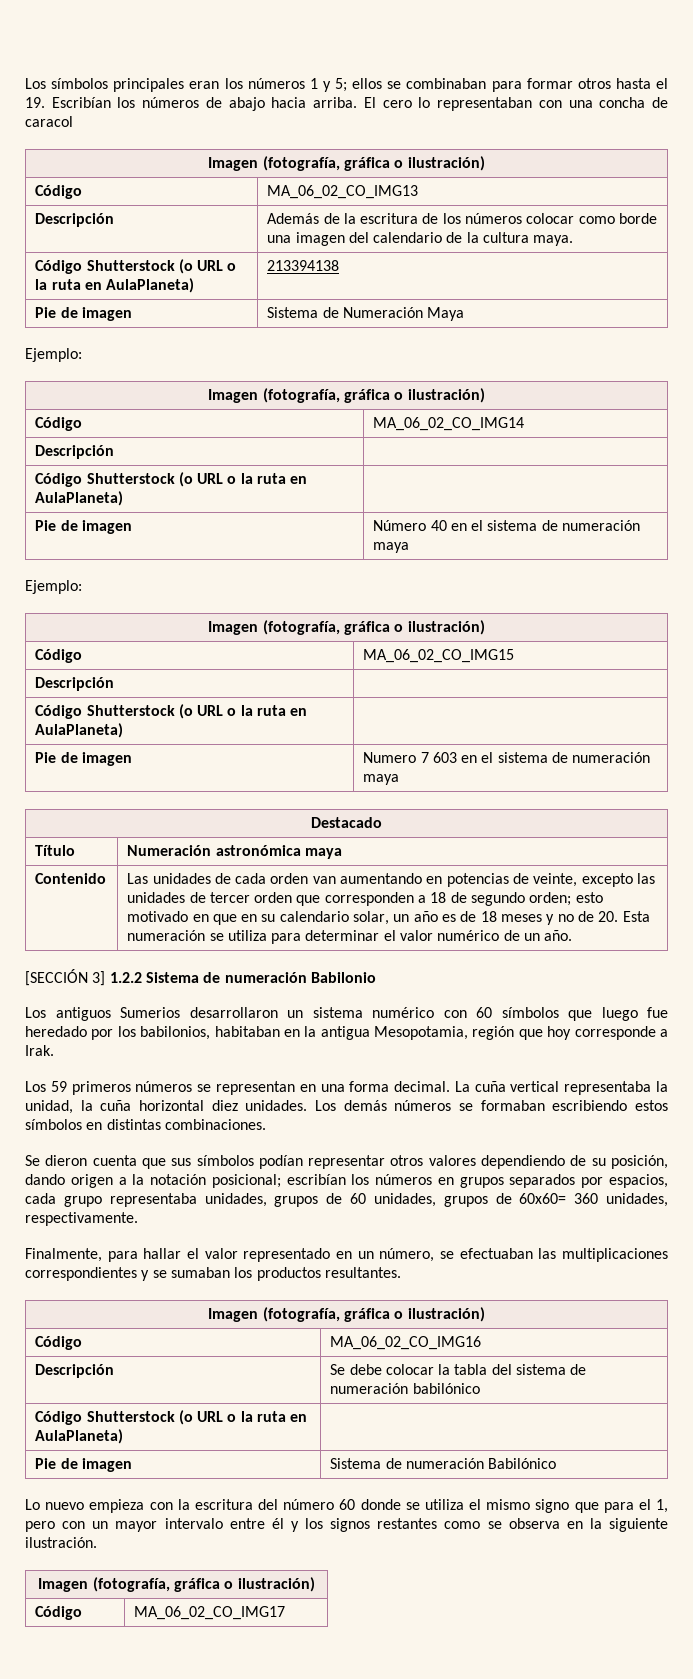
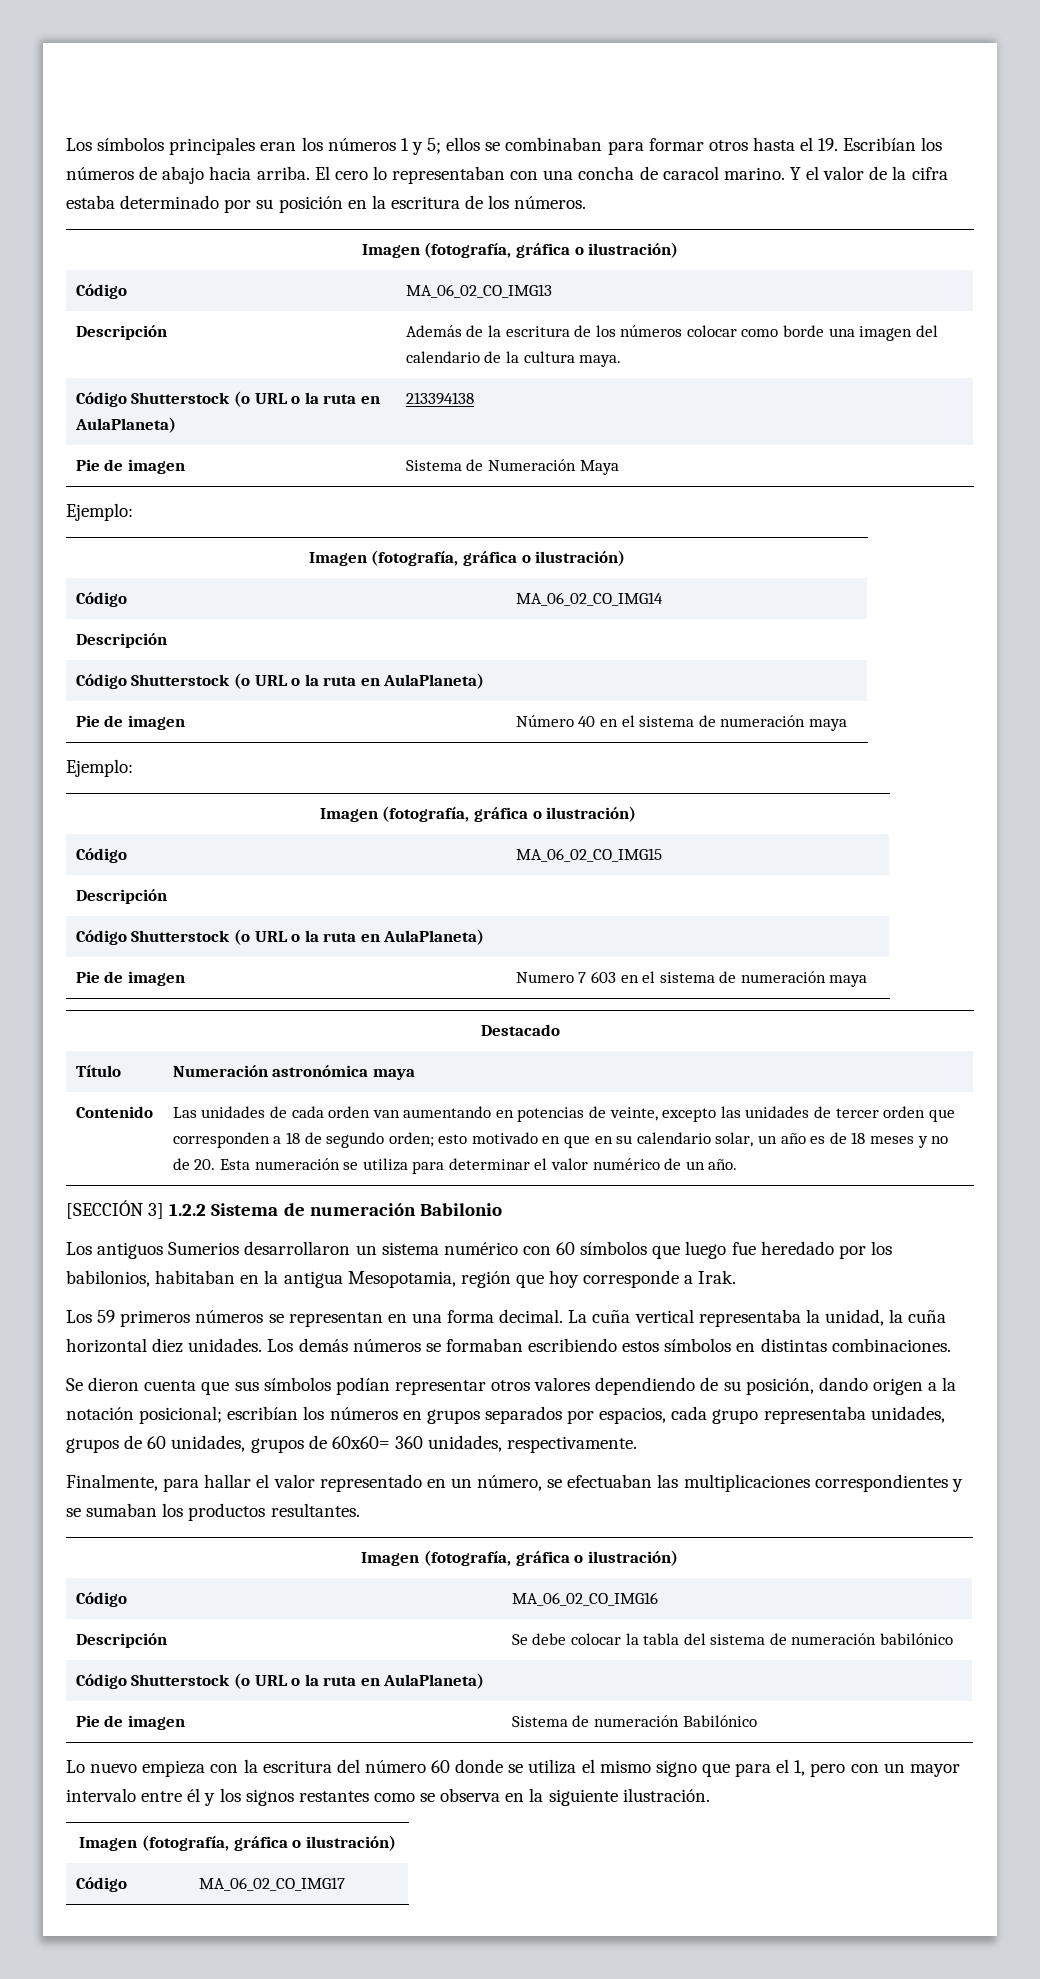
- El cero lo representaban con una concha de caracol
+ El cero lo representaban con una concha de caracol marino. Y el valor de la cifra estaba determinado por su posición en la escritura de los números.

